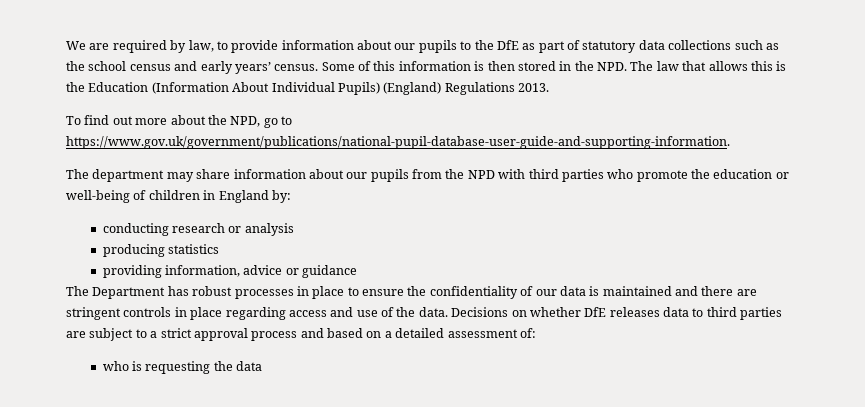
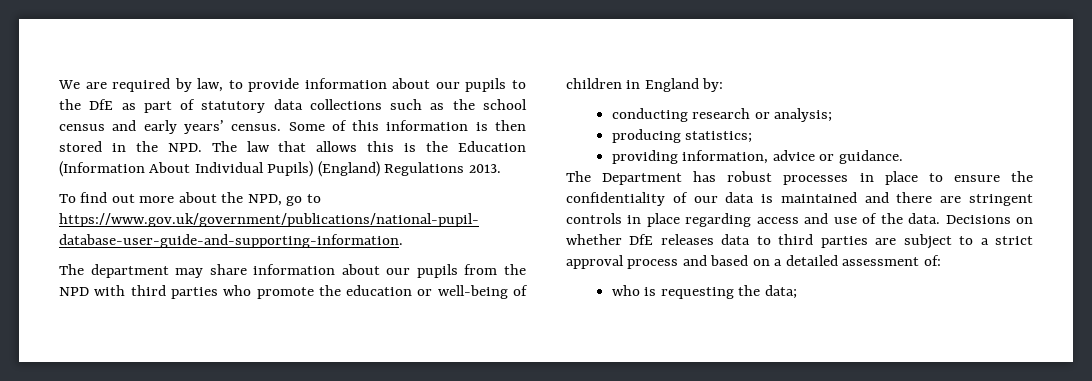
- conducting research or analysis
+ conducting research or analysis;
- producing statistics
+ producing statistics;
- providing information, advice or guidance
+ providing information, advice or guidance.
- who is requesting the data
+ who is requesting the data;

